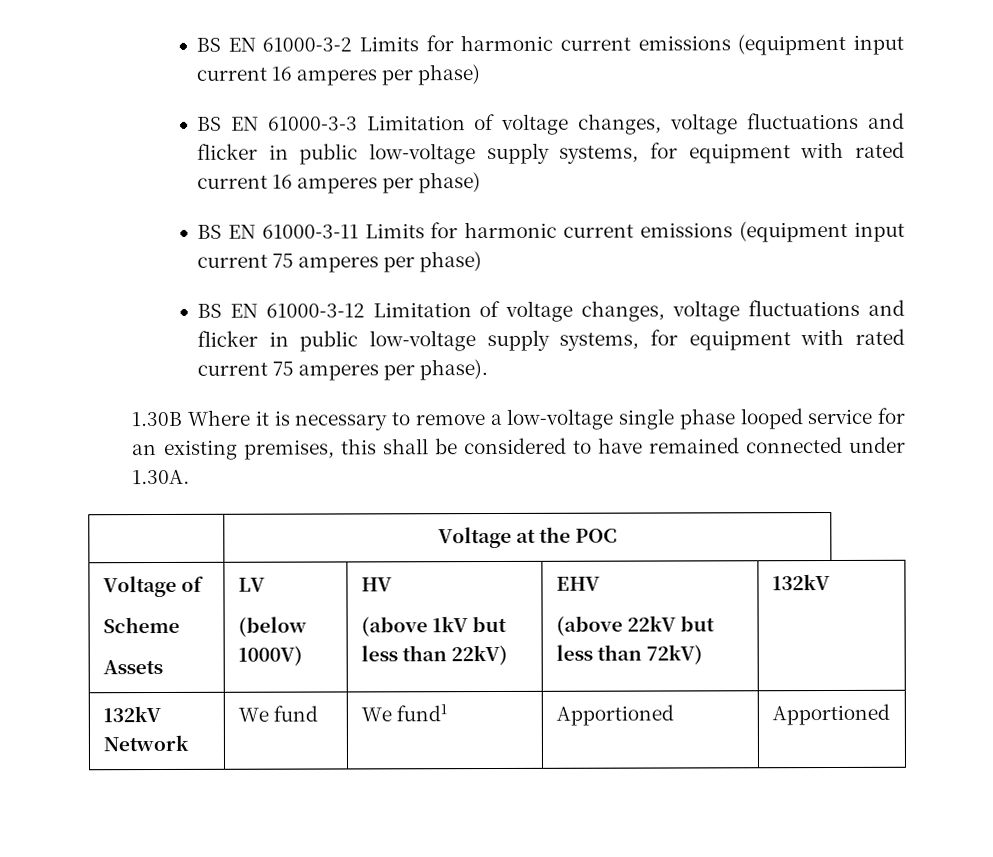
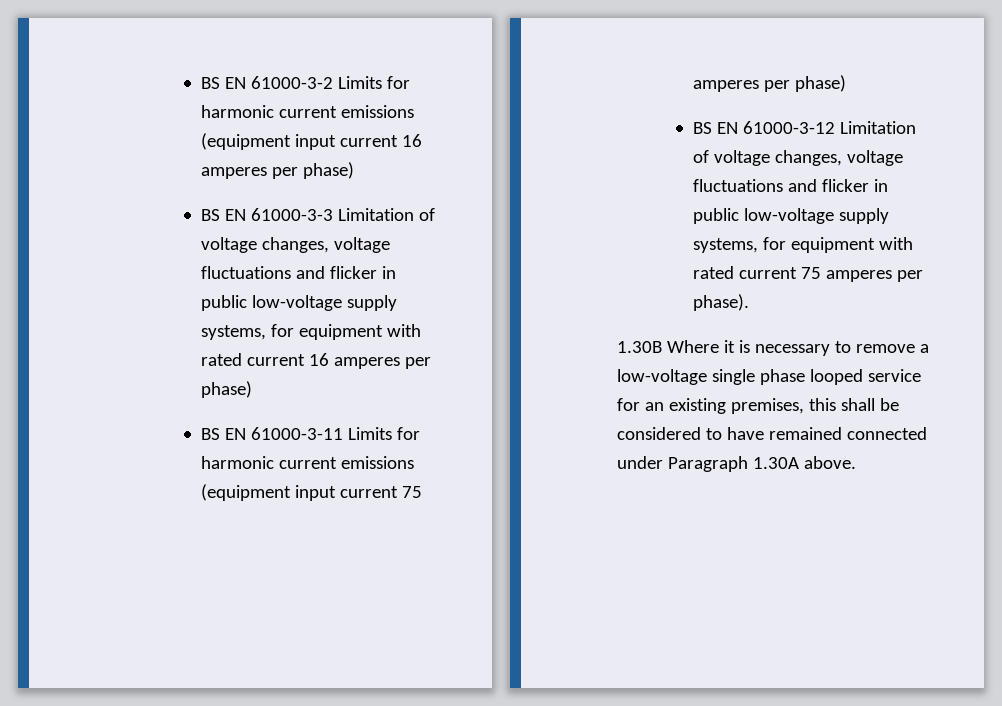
- 1.30B Where it is necessary to remove a low-voltage single phase looped service for an existing premises, this shall be considered to have remained connected under 1.30A.
- | Voltage at the POC
- Voltage of
- Scheme
- Assets | LV
- (below 1000V) | HV
- (above 1kV but less than 22kV) | EHV
- (above 22kV but less than 72kV) | 132kV
- 132kV Network | We fund | We fund1 | Apportioned | Apportioned
+ 1.30B Where it is necessary to remove a low-voltage single phase looped service for an existing premises, this shall be considered to have remained connected under Paragraph 1.30A above.

